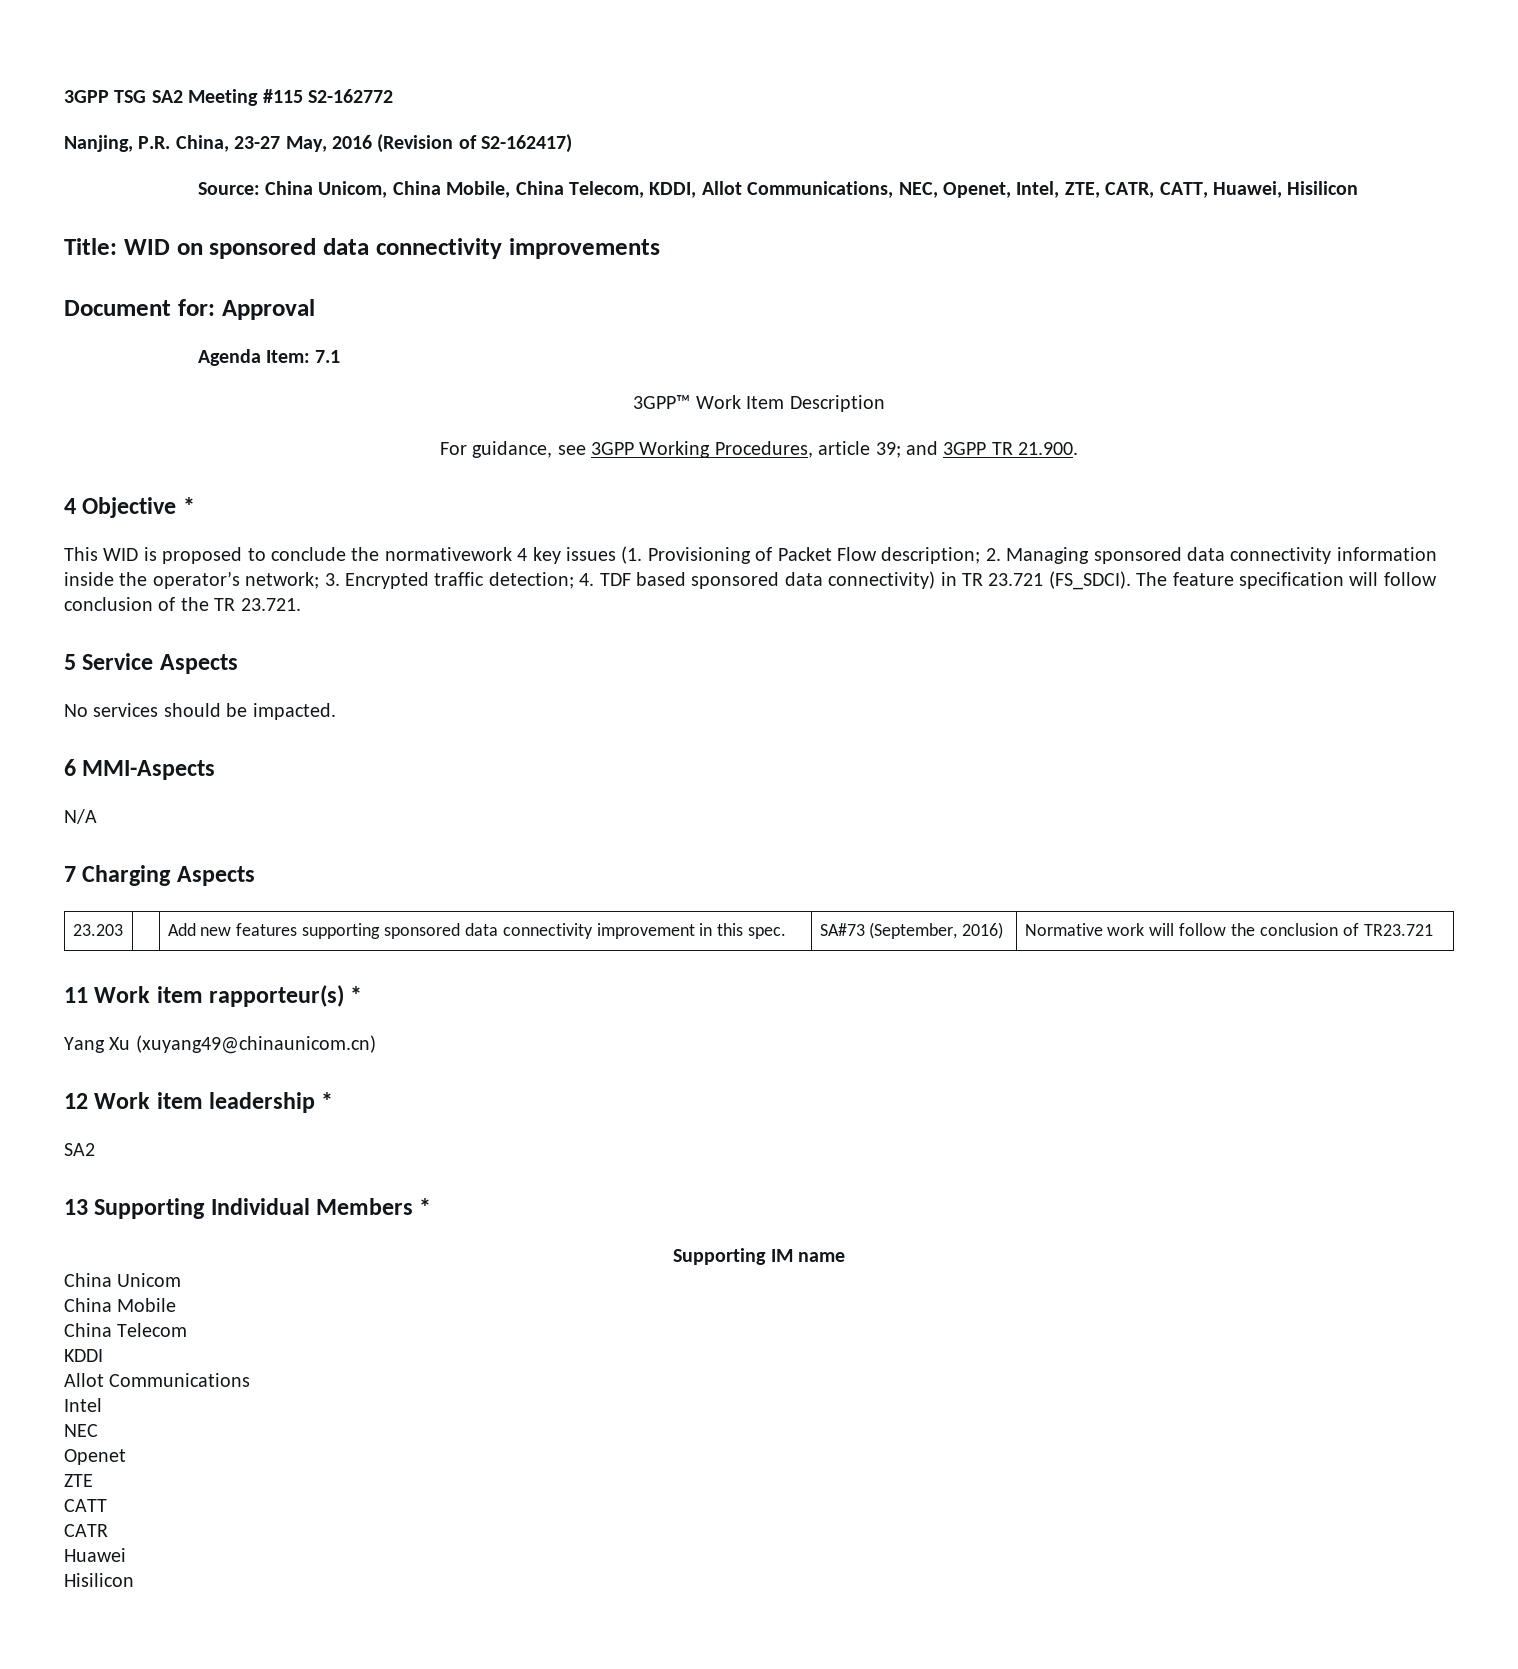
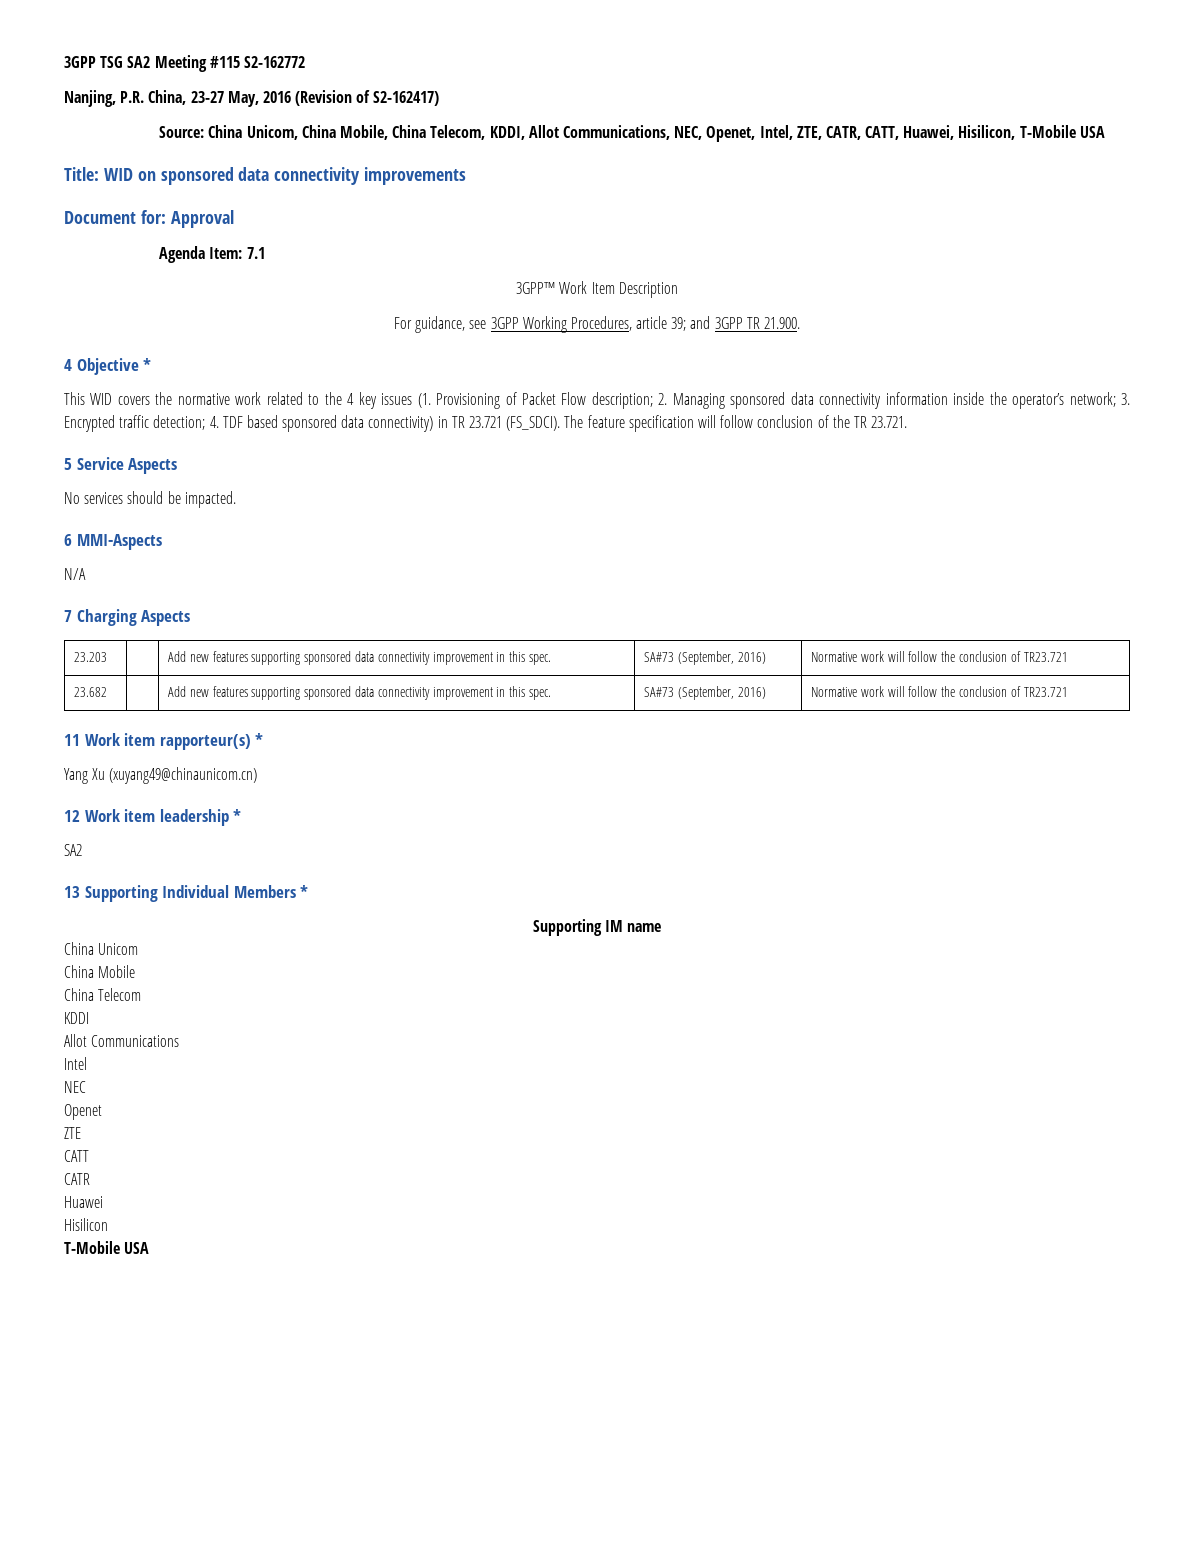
- Source: China Unicom, China Mobile, China Telecom, KDDI, Allot Communications, NEC, Openet, Intel, ZTE, CATR, CATT, Huawei, Hisilicon
+ Source: China Unicom, China Mobile, China Telecom, KDDI, Allot Communications, NEC, Openet, Intel, ZTE, CATR, CATT, Huawei, Hisilicon, T-Mobile USA
- This WID is proposed to conclude the normativework 4 key issues (1. Provisioning of Packet Flow description; 2. Managing sponsored data connectivity information inside the operator’s network; 3. Encrypted traffic detection; 4. TDF based sponsored data connectivity) in TR 23.721 (FS_SDCI).
+ This WID covers the normative work related to the 4 key issues (1. Provisioning of Packet Flow description; 2. Managing sponsored data connectivity information inside the operator’s network; 3. Encrypted traffic detection; 4. TDF based sponsored data connectivity) in TR 23.721 (FS_SDCI).
+ 23.682 | | Add new features supporting sponsored data connectivity improvement in this spec. | SA#73 (September, 2016) | Normative work will follow the conclusion of TR23.721
  Huawei
  Hisilicon
+ T-Mobile USA

